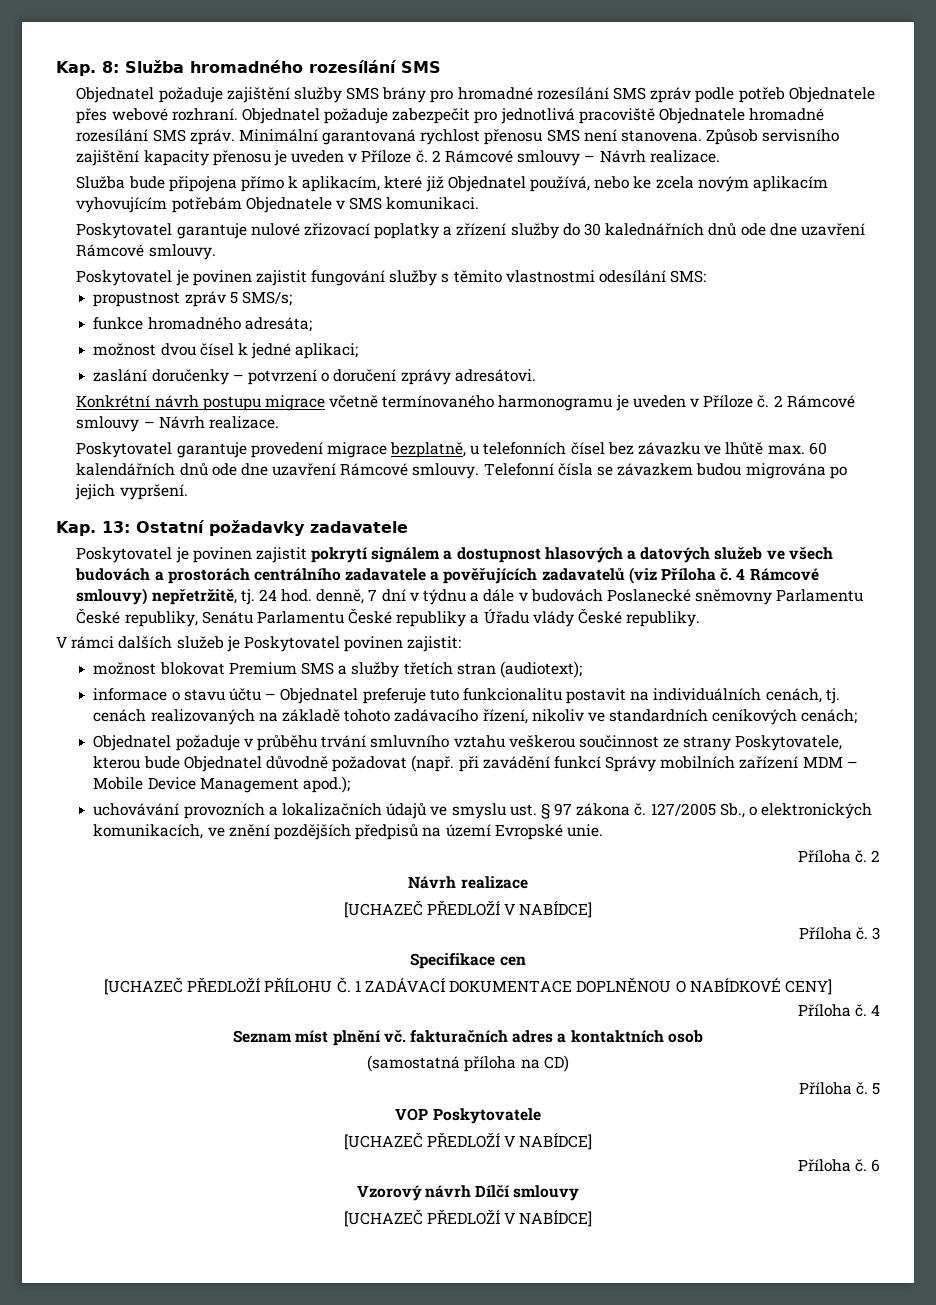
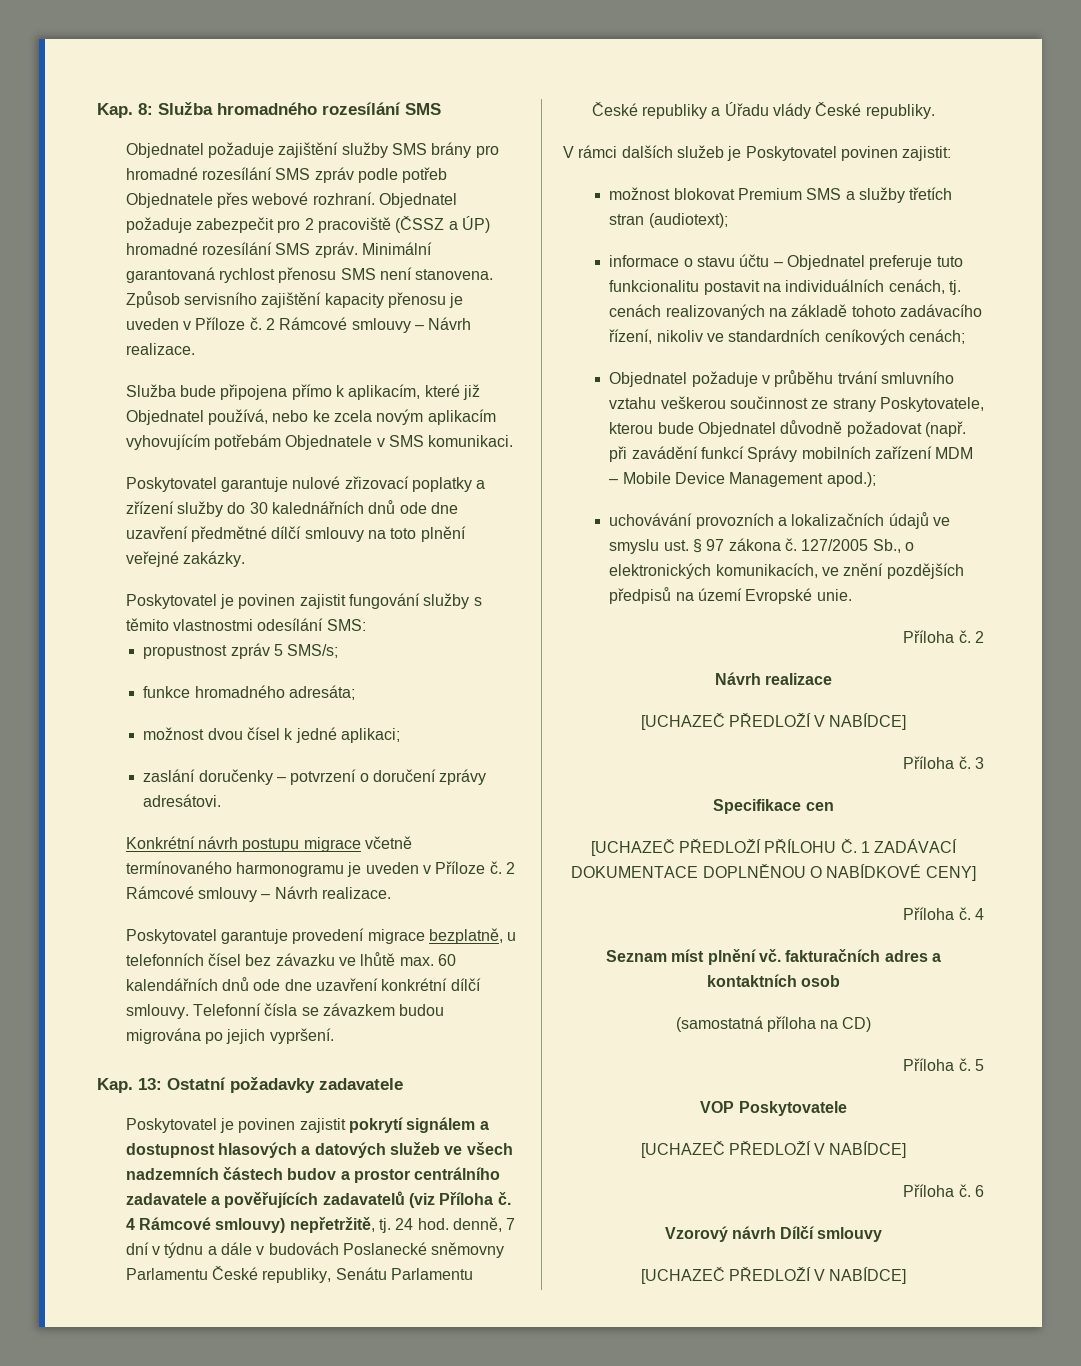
- Objednatel požaduje zabezpečit pro jednotlivá pracoviště Objednatele hromadné rozesílání SMS zpráv.
+ Objednatel požaduje zabezpečit pro 2 pracoviště (ČSSZ a ÚP) hromadné rozesílání SMS zpráv.
- Poskytovatel garantuje nulové zřizovací poplatky a zřízení služby do 30 kalednářních dnů ode dne uzavření Rámcové smlouvy.
+ Poskytovatel garantuje nulové zřizovací poplatky a zřízení služby do 30 kalednářních dnů ode dne uzavření předmětné dílčí smlouvy na toto plnění veřejné zakázky.
- Poskytovatel garantuje provedení migrace bezplatně, u telefonních čísel bez závazku ve lhůtě max. 60 kalendářních dnů ode dne uzavření Rámcové smlouvy.
+ Poskytovatel garantuje provedení migrace bezplatně, u telefonních čísel bez závazku ve lhůtě max. 60 kalendářních dnů ode dne uzavření konkrétní dílčí smlouvy.
- Poskytovatel je povinen zajistit pokrytí signálem a dostupnost hlasových a datových služeb ve všech budovách a prostorách centrálního zadavatele a pověřujících zadavatelů (viz Příloha č.
+ Poskytovatel je povinen zajistit pokrytí signálem a dostupnost hlasových a datových služeb ve všech nadzemních částech budov a prostor centrálního zadavatele a pověřujících zadavatelů (viz Příloha č.

